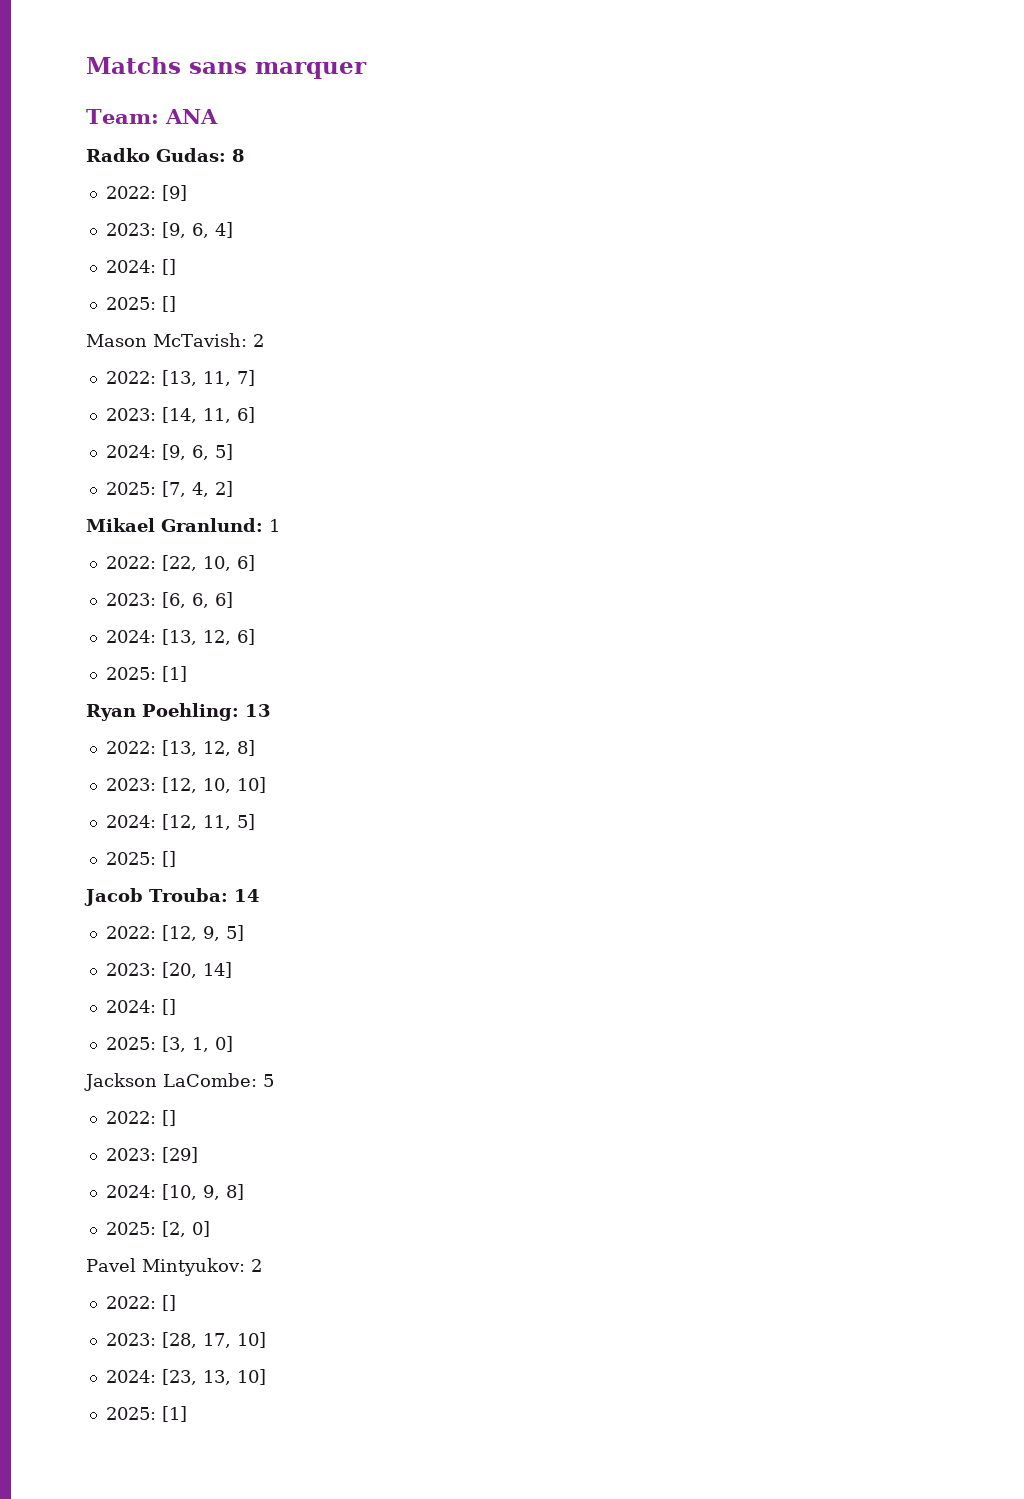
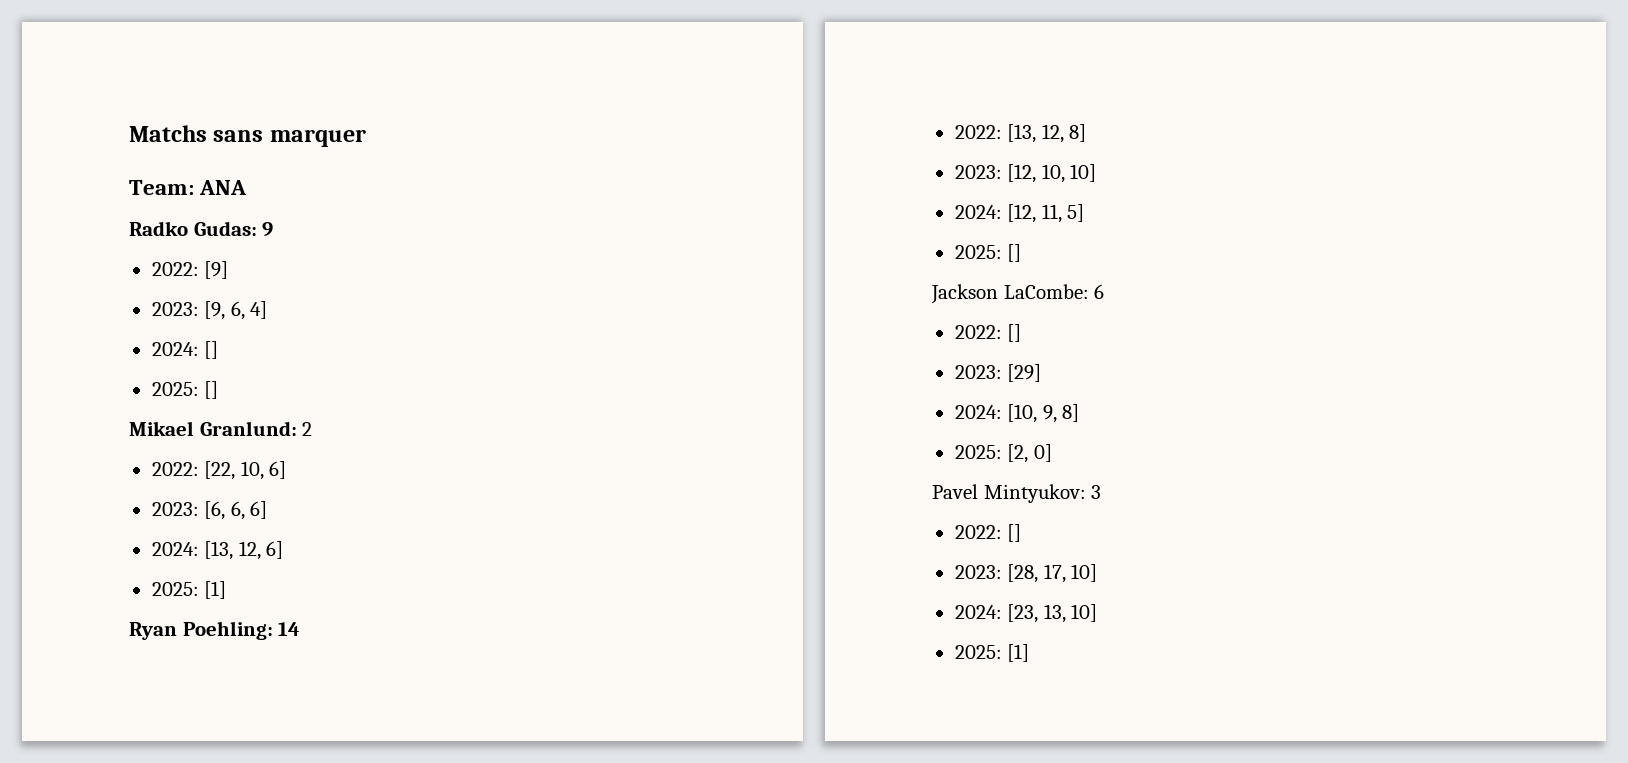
- Radko Gudas: 8
+ Radko Gudas: 9
- Mason McTavish: 2
- 2022: [13, 11, 7]
- 2023: [14, 11, 6]
- 2024: [9, 6, 5]
- 2025: [7, 4, 2]
- Mikael Granlund: 1
+ Mikael Granlund: 2
- Ryan Poehling: 13
+ Ryan Poehling: 14
- Jacob Trouba: 14
- 2022: [12, 9, 5]
- 2023: [20, 14]
- 2024: []
- 2025: [3, 1, 0]
- Jackson LaCombe: 5
+ Jackson LaCombe: 6
- Pavel Mintyukov: 2
+ Pavel Mintyukov: 3

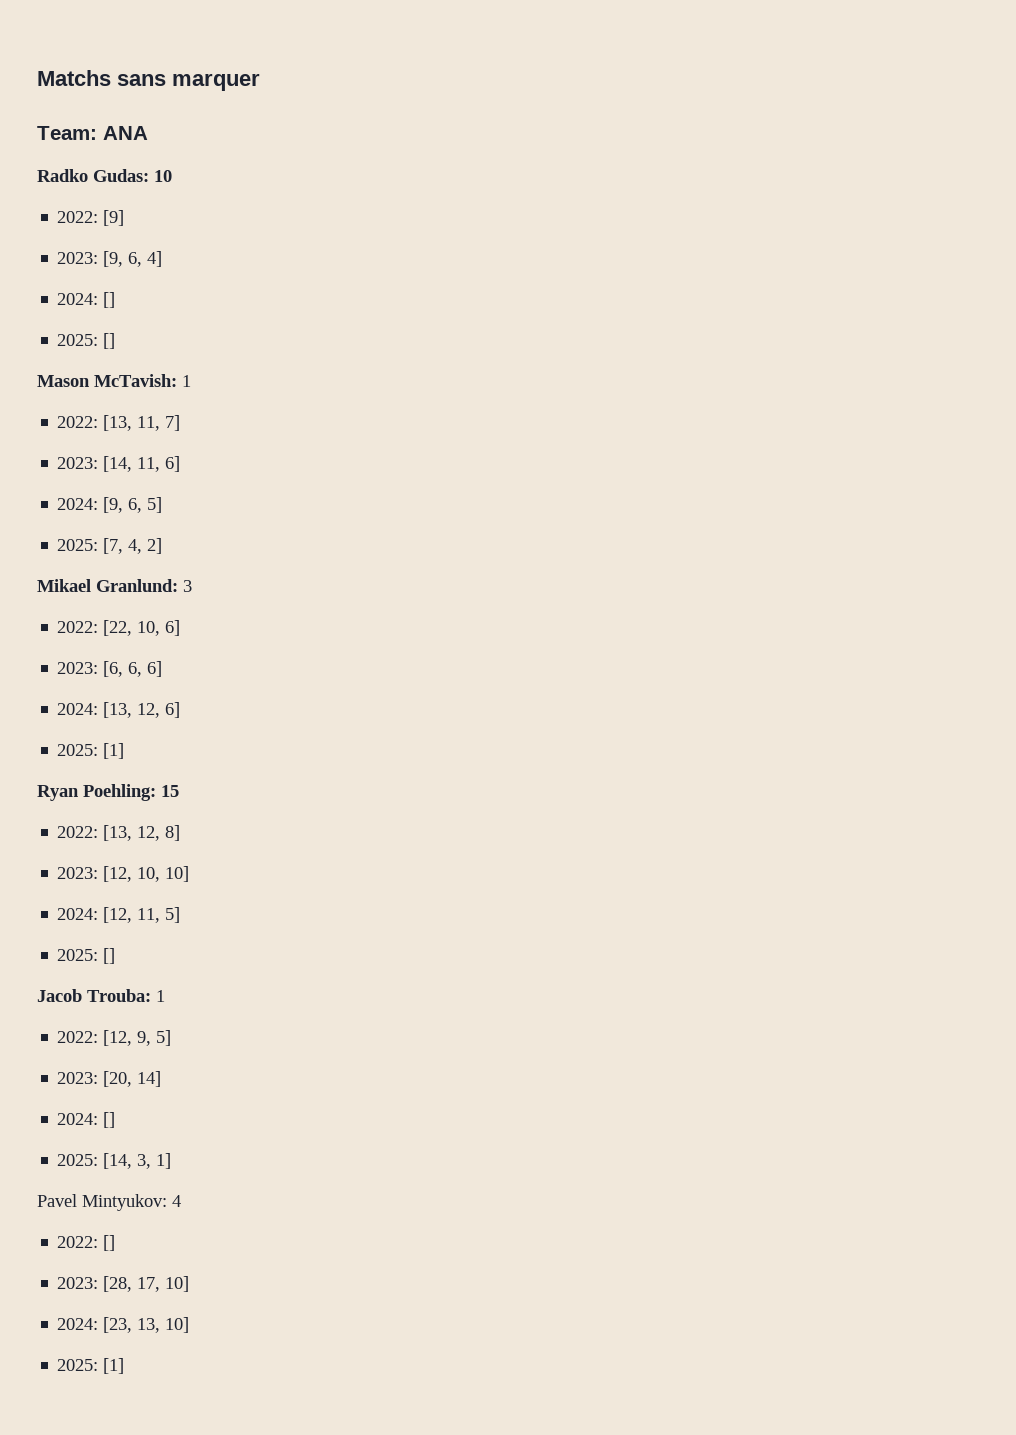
- Radko Gudas: 9
+ Radko Gudas: 10
+ Mason McTavish: 1
+ 2022: [13, 11, 7]
+ 2023: [14, 11, 6]
+ 2024: [9, 6, 5]
+ 2025: [7, 4, 2]
- Mikael Granlund: 2
+ Mikael Granlund: 3
- Ryan Poehling: 14
+ Ryan Poehling: 15
- Jackson LaCombe: 6
- 2022: []
- 2023: [29]
- 2024: [10, 9, 8]
- 2025: [2, 0]
+ Jacob Trouba: 1
+ 2022: [12, 9, 5]
+ 2023: [20, 14]
+ 2024: []
+ 2025: [14, 3, 1]
- Pavel Mintyukov: 3
+ Pavel Mintyukov: 4

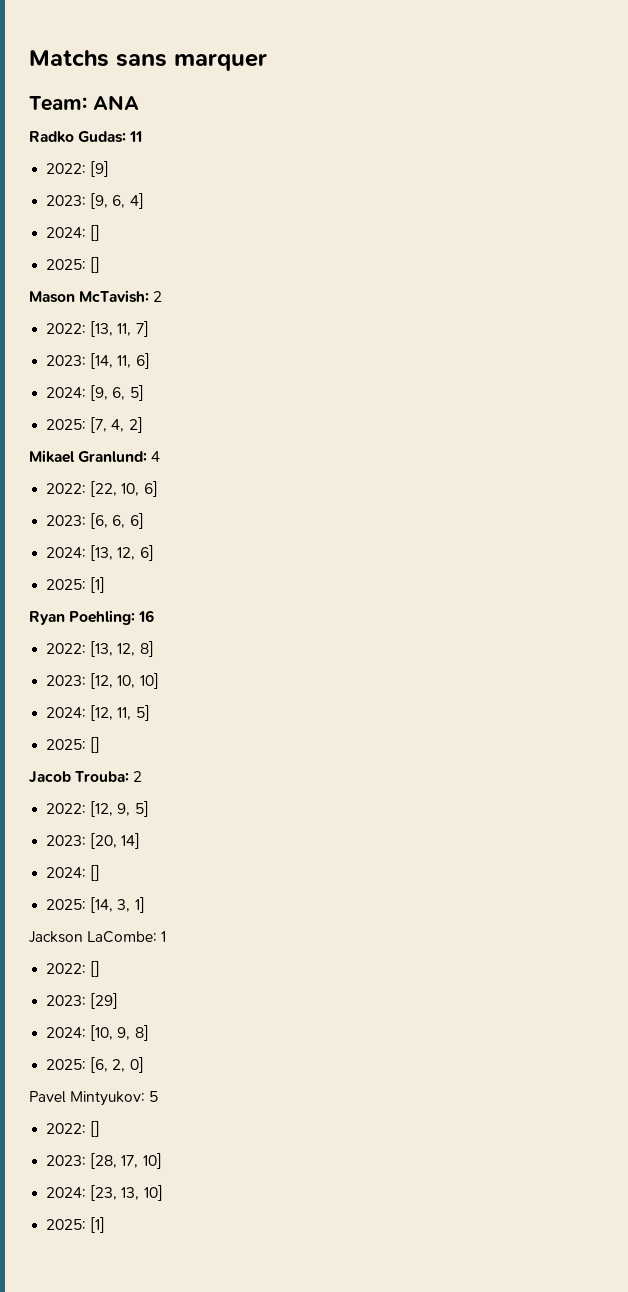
- Radko Gudas: 10
+ Radko Gudas: 11
- Mason McTavish: 1
+ Mason McTavish: 2
- Mikael Granlund: 3
+ Mikael Granlund: 4
- Ryan Poehling: 15
+ Ryan Poehling: 16
- Jacob Trouba: 1
+ Jacob Trouba: 2
+ Jackson LaCombe: 1
+ 2022: []
+ 2023: [29]
+ 2024: [10, 9, 8]
+ 2025: [6, 2, 0]
- Pavel Mintyukov: 4
+ Pavel Mintyukov: 5

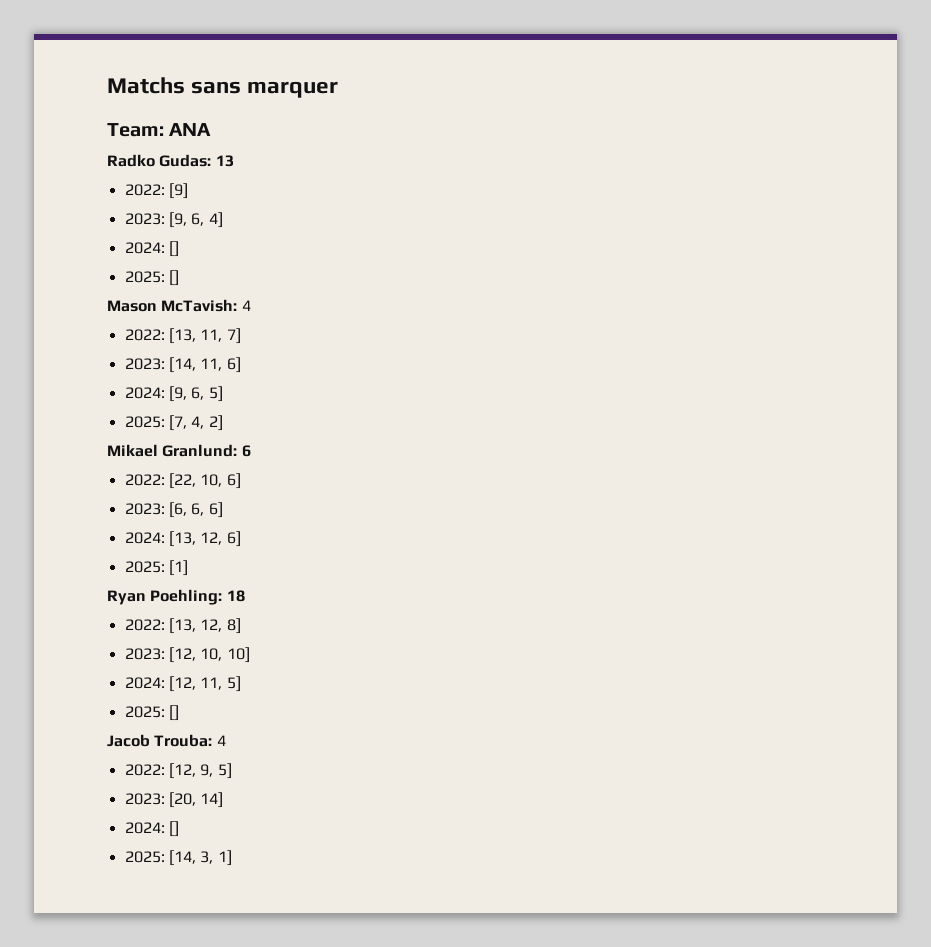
- Radko Gudas: 11
+ Radko Gudas: 13
- Mason McTavish: 2
+ Mason McTavish: 4
- Mikael Granlund: 4
+ Mikael Granlund: 6
- Ryan Poehling: 16
+ Ryan Poehling: 18
- Jacob Trouba: 2
+ Jacob Trouba: 4
- Jackson LaCombe: 1
- 2022: []
- 2023: [29]
- 2024: [10, 9, 8]
- 2025: [6, 2, 0]
- Pavel Mintyukov: 5
- 2022: []
- 2023: [28, 17, 10]
- 2024: [23, 13, 10]
- 2025: [1]

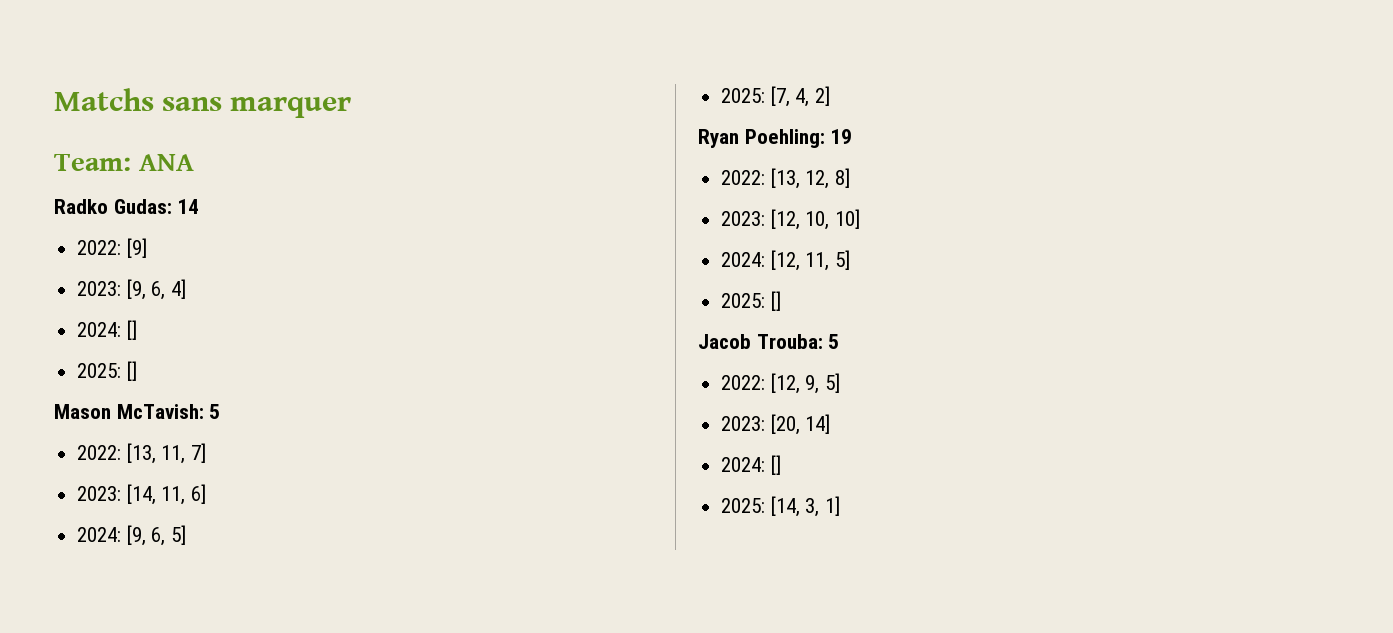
- Radko Gudas: 13
+ Radko Gudas: 14
- Mason McTavish: 4
+ Mason McTavish: 5
- Mikael Granlund: 6
- 2022: [22, 10, 6]
- 2023: [6, 6, 6]
- 2024: [13, 12, 6]
- 2025: [1]
- Ryan Poehling: 18
+ Ryan Poehling: 19
- Jacob Trouba: 4
+ Jacob Trouba: 5

